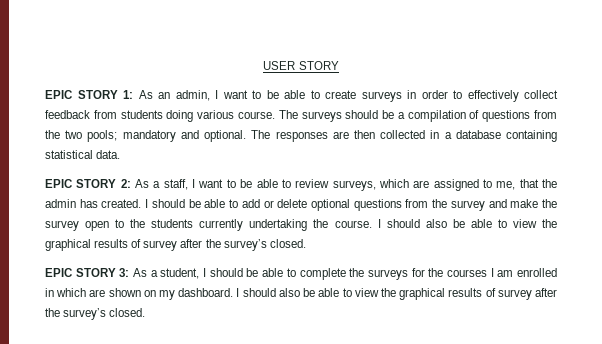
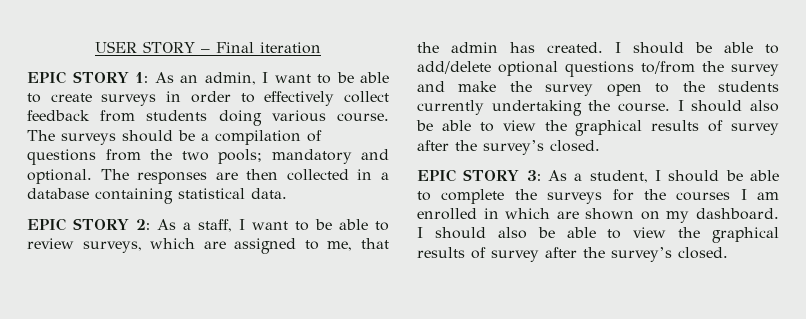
- USER STORY
+ USER STORY – Final iteration
- I should be able to add or delete optional questions from the survey and make the survey open to the students currently undertaking the course.
+ I should be able to add/delete optional questions to/from the survey and make the survey open to the students currently undertaking the course.

